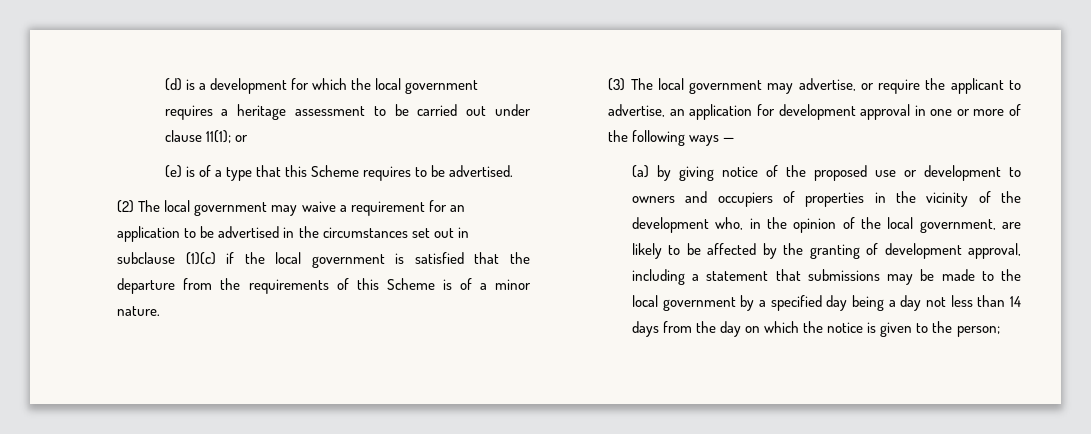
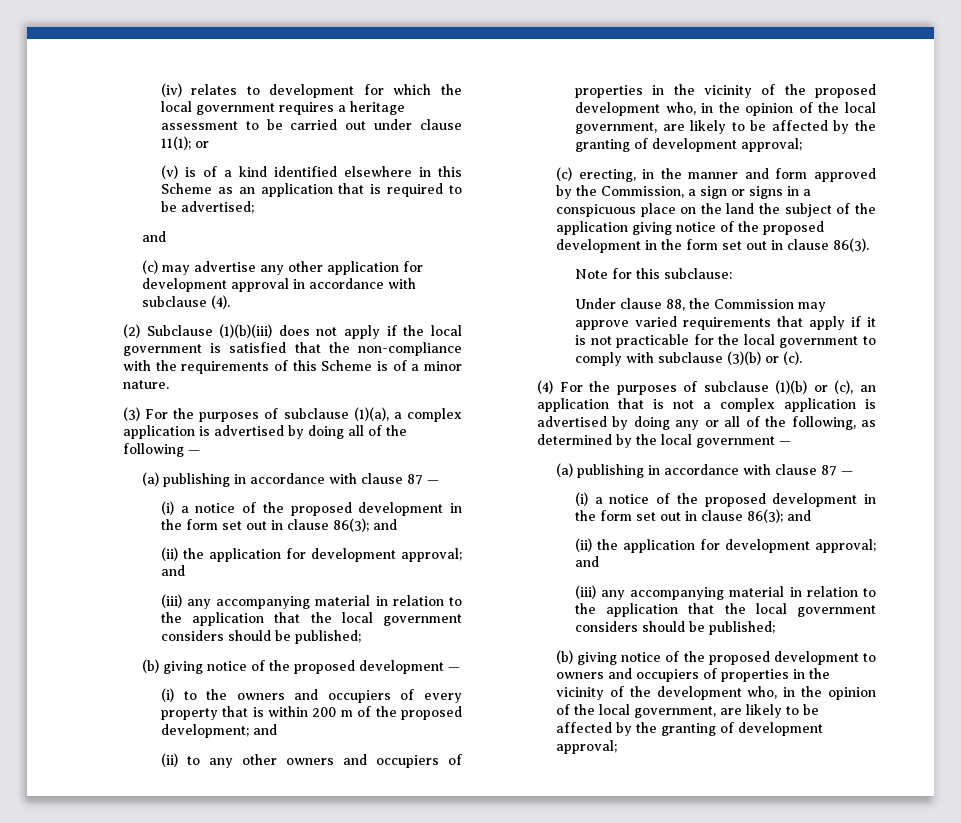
- (d) is a development for which the local government requires a heritage assessment to be carried out under clause 11(1); or
+ (iv) relates to development for which the local government requires a heritage assessment to be carried out under clause 11(1); or
- (e) is of a type that this Scheme requires to be advertised.
- (2) The local government may waive a requirement for an application to be advertised in the circumstances set out in subclause (1)(c) if the local government is satisfied that the departure from the requirements of this Scheme is of a minor nature.
+ (v) is of a kind identified elsewhere in this Scheme as an application that is required to be advertised;
+ and
+ (c) may advertise any other application for development approval in accordance with subclause (4).
+ (2) Subclause (1)(b)(iii) does not apply if the local government is satisfied that the non-compliance with the requirements of this Scheme is of a minor nature.
- (3) The local government may advertise, or require the applicant to advertise, an application for development approval in one or more of the following ways —
- (a) by giving notice of the proposed use or development to owners and occupiers of properties in the vicinity of the development who, in the opinion of the local government, are likely to be affected by the granting of development approval, including a statement that submissions may be made to the local government by a specified day being a day not less than 14 days from the day on which the notice is given to the person;
+ (3) For the purposes of subclause (1)(a), a complex application is advertised by doing all of the following —
+ (a) publishing in accordance with clause 87 —
+ (i) a notice of the proposed development in the form set out in clause 86(3); and
+ (ii) the application for development approval; and
+ (iii) any accompanying material in relation to the application that the local government considers should be published;
+ (b) giving notice of the proposed development —
+ (i) to the owners and occupiers of every property that is within 200 m of the proposed development; and
+ (ii) to any other owners and occupiers of properties in the vicinity of the proposed development who, in the opinion of the local government, are likely to be affected by the granting of development approval;
+ (c) erecting, in the manner and form approved by the Commission, a sign or signs in a conspicuous place on the land the subject of the application giving notice of the proposed development in the form set out in clause 86(3).
+ Note for this subclause:
+ Under clause 88, the Commission may approve varied requirements that apply if it is not practicable for the local government to comply with subclause (3)(b) or (c).
+ (4) For the purposes of subclause (1)(b) or (c), an application that is not a complex application is advertised by doing any or all of the following, as determined by the local government —
+ (a) publishing in accordance with clause 87 —
+ (i) a notice of the proposed development in the form set out in clause 86(3); and
+ (ii) the application for development approval; and
+ (iii) any accompanying material in relation to the application that the local government considers should be published;
+ (b) giving notice of the proposed development to owners and occupiers of properties in the vicinity of the development who, in the opinion of the local government, are likely to be affected by the granting of development approval;

